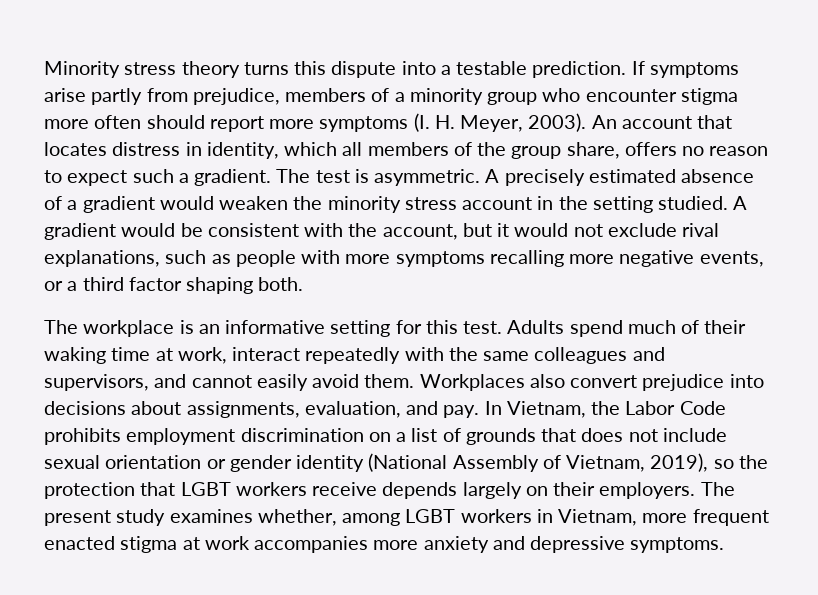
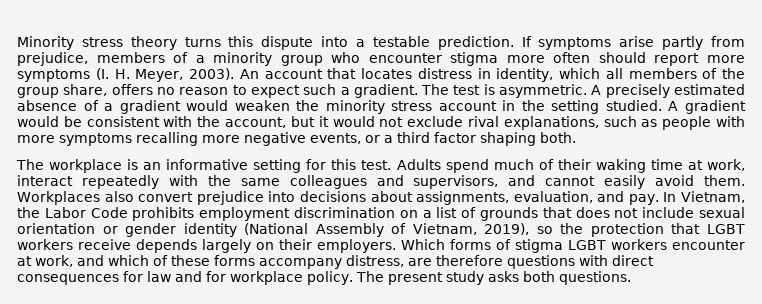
- The present study examines whether, among LGBT workers in Vietnam, more frequent enacted stigma at work accompanies more anxiety and depressive symptoms.
+ Which forms of stigma LGBT workers encounter at work, and which of these forms accompany distress, are therefore questions with direct consequences for law and for workplace policy. The present study asks both questions.

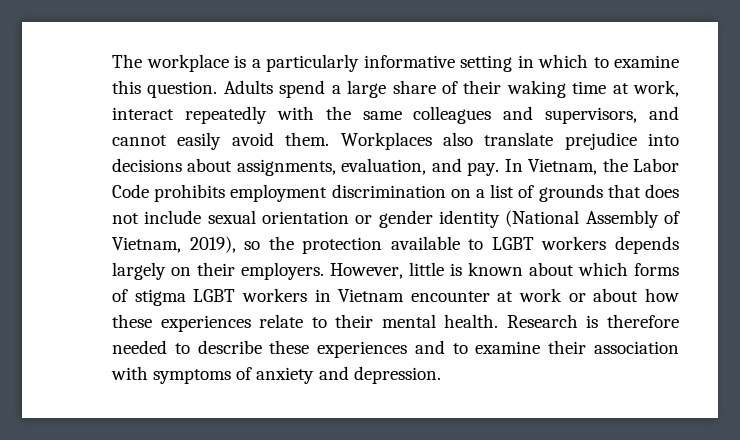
- Minority stress theory turns this dispute into a testable prediction. If symptoms arise partly from prejudice, members of a minority group who encounter stigma more often should report more symptoms (I. H. Meyer, 2003). An account that locates distress in identity, which all members of the group share, offers no reason to expect such a gradient. The test is asymmetric. A precisely estimated absence of a gradient would weaken the minority stress account in the setting studied. A gradient would be consistent with the account, but it would not exclude rival explanations, such as people with more symptoms recalling more negative events, or a third factor shaping both.
- The workplace is an informative setting for this test. Adults spend much of their waking time at work, interact repeatedly with the same colleagues and supervisors, and cannot easily avoid them.
+ The workplace is a particularly informative setting in which to examine this question. Adults spend a large share of their waking time at work, interact repeatedly with the same colleagues and supervisors, and cannot easily avoid them.
- Workplaces also convert prejudice into decisions about assignments, evaluation, and pay.
+ Workplaces also translate prejudice into decisions about assignments, evaluation, and pay.
- In Vietnam, the Labor Code prohibits employment discrimination on a list of grounds that does not include sexual orientation or gender identity (National Assembly of Vietnam, 2019), so the protection that LGBT workers receive depends largely on their employers.
+ In Vietnam, the Labor Code prohibits employment discrimination on a list of grounds that does not include sexual orientation or gender identity (National Assembly of Vietnam, 2019), so the protection available to LGBT workers depends largely on their employers.
- Which forms of stigma LGBT workers encounter at work, and which of these forms accompany distress, are therefore questions with direct consequences for law and for workplace policy. The present study asks both questions.
+ However, little is known about which forms of stigma LGBT workers in Vietnam encounter at work or about how these experiences relate to their mental health. Research is therefore needed to describe these experiences and to examine their association with symptoms of anxiety and depression.

